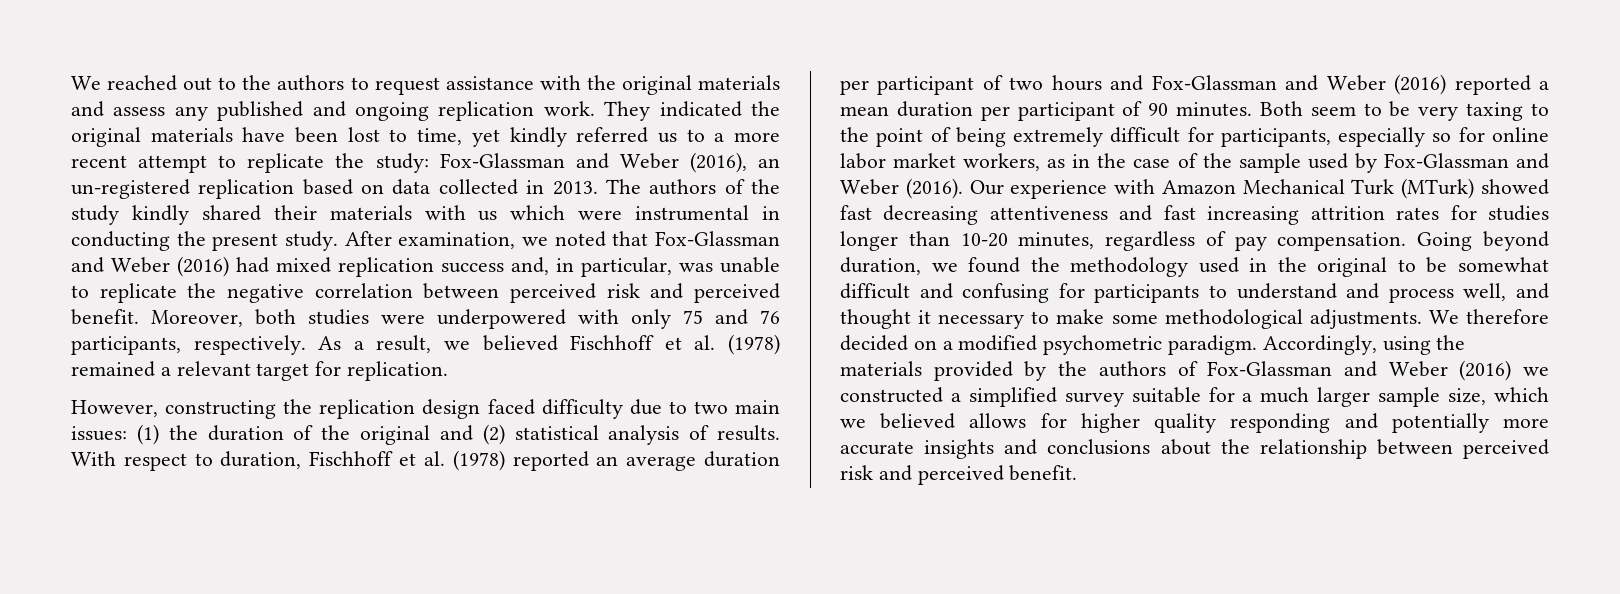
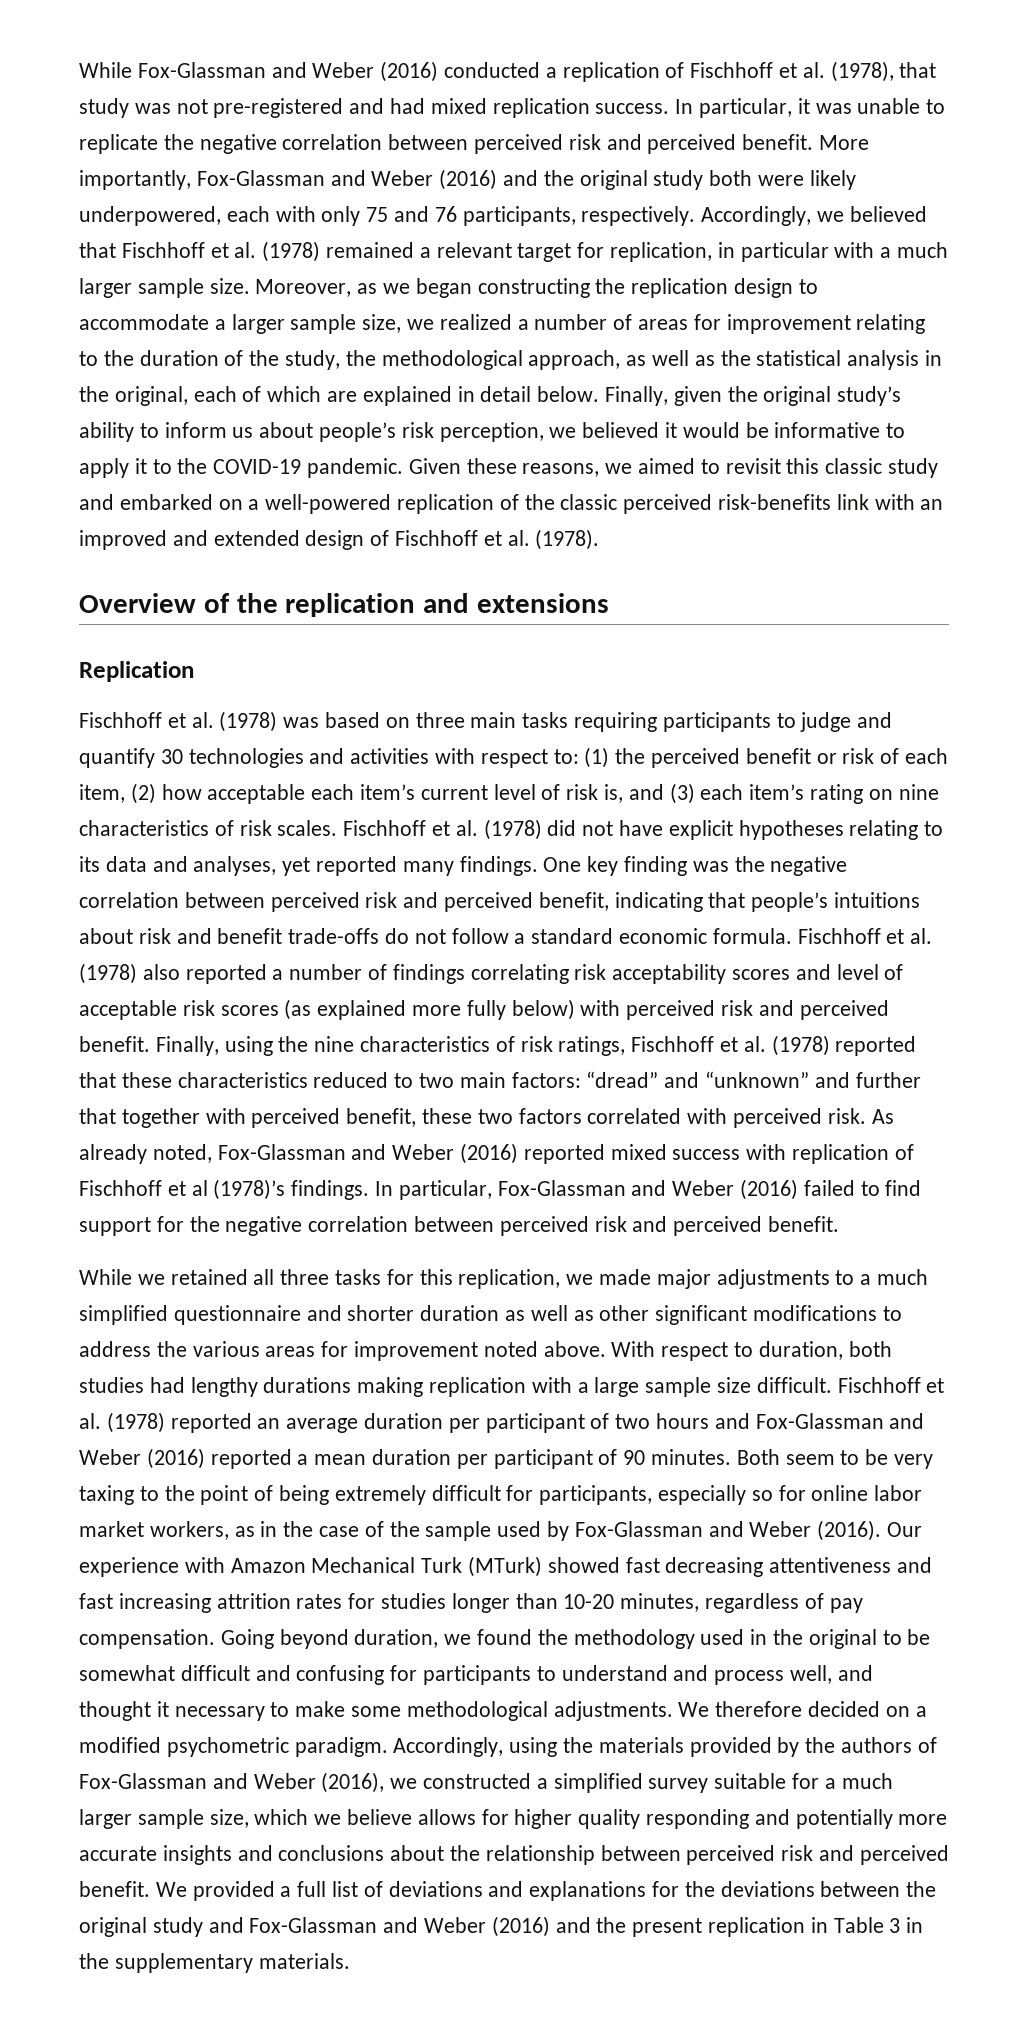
- We reached out to the authors to request assistance with the original materials and assess any published and ongoing replication work. They indicated the original materials have been lost to time, yet kindly referred us to a more recent attempt to replicate the study: Fox-Glassman and Weber (2016), an un-registered replication based on data collected in 2013. The authors of the study kindly shared their materials with us which were instrumental in conducting the present study. After examination, we noted that Fox-Glassman and Weber (2016) had mixed replication success and, in particular, was unable to replicate the negative correlation between perceived risk and perceived benefit.
+ While Fox-Glassman and Weber (2016) conducted a replication of Fischhoff et al. (1978), that study was not pre-registered and had mixed replication success. In particular, it was unable to replicate the negative correlation between perceived risk and perceived benefit.
- Moreover, both studies were underpowered with only 75 and 76 participants, respectively.
+ More importantly, Fox-Glassman and Weber (2016) and the original study both were likely underpowered, each with only 75 and 76 participants, respectively.
- As a result, we believed Fischhoff et al. (1978) remained a relevant target for replication.
- However, constructing the replication design faced difficulty due to two main issues: (1) the duration of the original and (2) statistical analysis of results. With respect to duration, Fischhoff et al. (1978) reported an average duration per participant of two hours and Fox-Glassman and Weber (2016) reported a mean duration per participant of 90 minutes.
+ Accordingly, we believed that Fischhoff et al. (1978) remained a relevant target for replication, in particular with a much larger sample size. Moreover, as we began constructing the replication design to accommodate a larger sample size, we realized a number of areas for improvement relating to the duration of the study, the methodological approach, as well as the statistical analysis in the original, each of which are explained in detail below. Finally, given the original study’s ability to inform us about people’s risk perception, we believed it would be informative to apply it to the COVID-19 pandemic. Given these reasons, we aimed to revisit this classic study and embarked on a well-powered replication of the classic perceived risk-benefits link with an improved and extended design of Fischhoff et al. (1978).
+ Overview of the replication and extensions
+ Replication
+ Fischhoff et al. (1978) was based on three main tasks requiring participants to judge and quantify 30 technologies and activities with respect to: (1) the perceived benefit or risk of each item, (2) how acceptable each item’s current level of risk is, and (3) each item’s rating on nine characteristics of risk scales. Fischhoff et al. (1978) did not have explicit hypotheses relating to its data and analyses, yet reported many findings. One key finding was the negative correlation between perceived risk and perceived benefit, indicating that people’s intuitions about risk and benefit trade-offs do not follow a standard economic formula. Fischhoff et al. (1978) also reported a number of findings correlating risk acceptability scores and level of acceptable risk scores (as explained more fully below) with perceived risk and perceived benefit. Finally, using the nine characteristics of risk ratings, Fischhoff et al. (1978) reported that these characteristics reduced to two main factors: “dread” and “unknown” and further that together with perceived benefit, these two factors correlated with perceived risk. As already noted, Fox-Glassman and Weber (2016) reported mixed success with replication of Fischhoff et al (1978)’s findings. In particular, Fox-Glassman and Weber (2016) failed to find support for the negative correlation between perceived risk and perceived benefit.
+ While we retained all three tasks for this replication, we made major adjustments to a much simplified questionnaire and shorter duration as well as other significant modifications to address the various areas for improvement noted above. With respect to duration, both studies had lengthy durations making replication with a large sample size difficult. Fischhoff et al. (1978) reported an average duration per participant of two hours and Fox-Glassman and Weber (2016) reported a mean duration per participant of 90 minutes.
- Accordingly, using the materials provided by the authors of Fox-Glassman and Weber (2016) we constructed a simplified survey suitable for a much larger sample size, which we believed allows for higher quality responding and potentially more accurate insights and conclusions about the relationship between perceived risk and perceived benefit.
+ Accordingly, using the materials provided by the authors of Fox-Glassman and Weber (2016), we constructed a simplified survey suitable for a much larger sample size, which we believe allows for higher quality responding and potentially more accurate insights and conclusions about the relationship between perceived risk and perceived benefit.
+ We provided a full list of deviations and explanations for the deviations between the original study and Fox-Glassman and Weber (2016) and the present replication in Table 3 in the supplementary materials.

